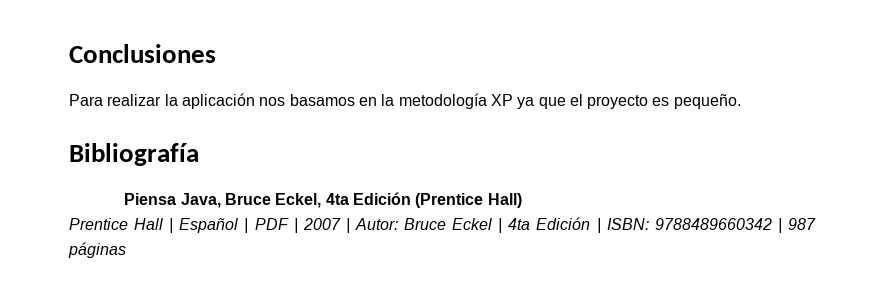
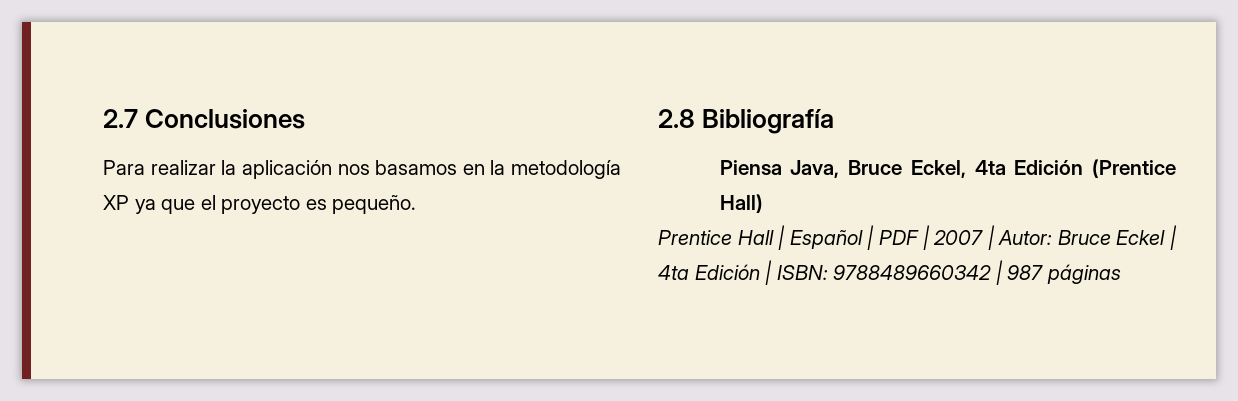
- Conclusiones
+ 2.7 Conclusiones
- Bibliografía
+ 2.8 Bibliografía

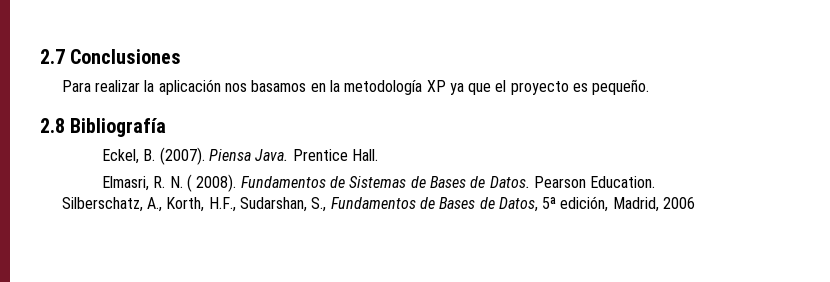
- Piensa Java, Bruce Eckel, 4ta Edición (Prentice Hall)
- Prentice Hall | Español | PDF | 2007 | Autor: Bruce Eckel | 4ta Edición | ISBN: 9788489660342 | 987 páginas
+ Eckel, B. (2007). Piensa Java. Prentice Hall.
+ Elmasri, R. N. ( 2008). Fundamentos de Sistemas de Bases de Datos. Pearson Education.
+ Silberschatz, A., Korth, H.F., Sudarshan, S., Fundamentos de Bases de Datos, 5ª edición, Madrid, 2006

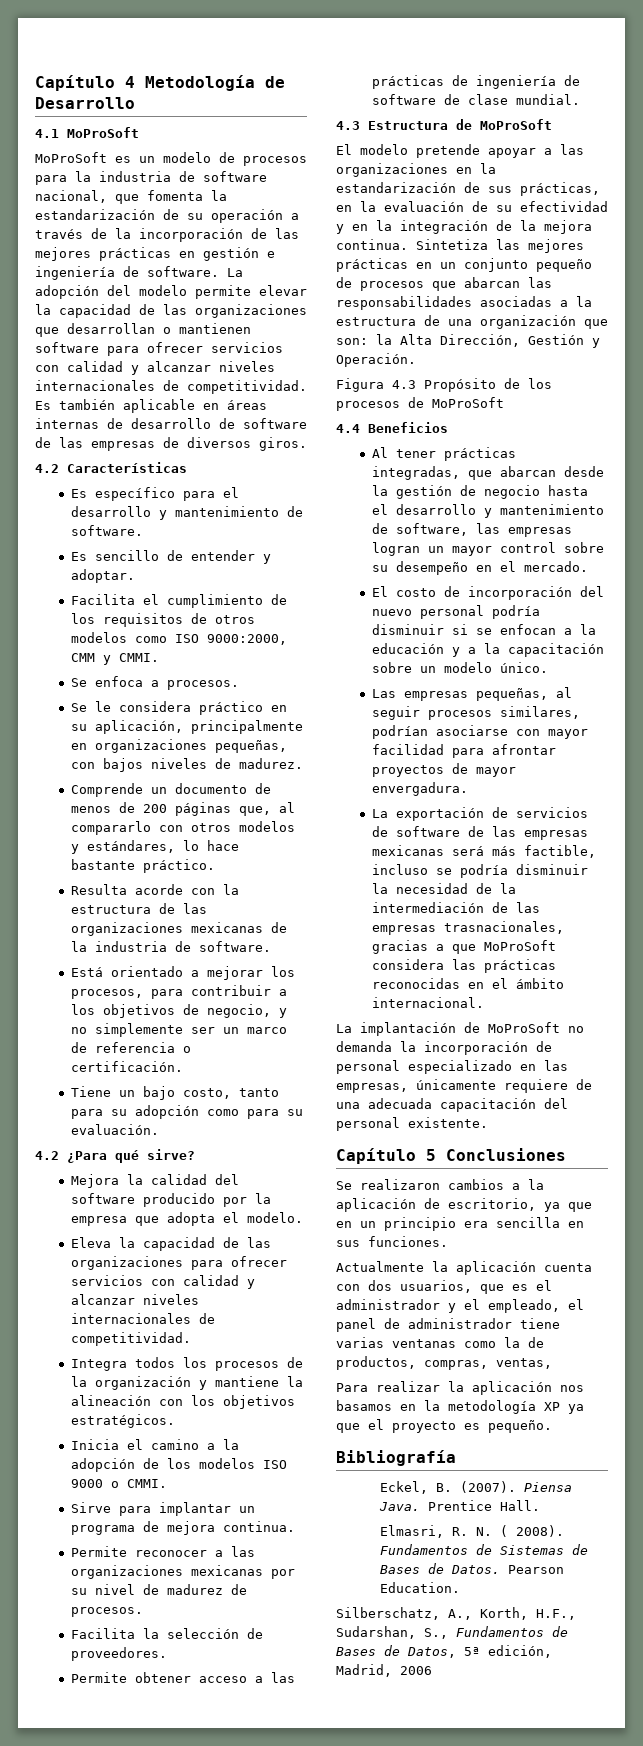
- 2.7 Conclusiones
+ Capítulo 4 Metodología de Desarrollo
+ 4.1 MoProSoft
+ MoProSoft es un modelo de procesos para la industria de software nacional, que fomenta la estandarización de su operación a través de la incorporación de las mejores prácticas en gestión e ingeniería de software. La adopción del modelo permite elevar la capacidad de las organizaciones que desarrollan o mantienen software para ofrecer servicios con calidad y alcanzar niveles internacionales de competitividad. Es también aplicable en áreas internas de desarrollo de software de las empresas de diversos giros.
+ 4.2 Características
+ Es específico para el desarrollo y mantenimiento de software.
+ Es sencillo de entender y adoptar.
+ Facilita el cumplimiento de los requisitos de otros modelos como ISO 9000:2000, CMM y CMMI.
+ Se enfoca a procesos.
+ Se le considera práctico en su aplicación, principalmente en organizaciones pequeñas, con bajos niveles de madurez.
+ Comprende un documento de menos de 200 páginas que, al compararlo con otros modelos y estándares, lo hace bastante práctico.
+ Resulta acorde con la estructura de las organizaciones mexicanas de la industria de software.
+ Está orientado a mejorar los procesos, para contribuir a los objetivos de negocio, y no simplemente ser un marco de referencia o certificación.
+ Tiene un bajo costo, tanto para su adopción como para su evaluación.
+ 4.2 ¿Para qué sirve?
+ Mejora la calidad del software producido por la empresa que adopta el modelo.
+ Eleva la capacidad de las organizaciones para ofrecer servicios con calidad y alcanzar niveles internacionales de competitividad.
+ Integra todos los procesos de la organización y mantiene la alineación con los objetivos estratégicos.
+ Inicia el camino a la adopción de los modelos ISO 9000 o CMMI.
+ Sirve para implantar un programa de mejora continua.
+ Permite reconocer a las organizaciones mexicanas por su nivel de madurez de procesos.
+ Facilita la selección de proveedores.
+ Permite obtener acceso a las prácticas de ingeniería de software de clase mundial.
+ 4.3 Estructura de MoProSoft
+ El modelo pretende apoyar a las organizaciones en la estandarización de sus prácticas, en la evaluación de su efectividad y en la integración de la mejora continua. Sintetiza las mejores prácticas en un conjunto pequeño de procesos que abarcan las responsabilidades asociadas a la estructura de una organización que son: la Alta Dirección, Gestión y Operación.
+ Figura 4.3 Propósito de los procesos de MoProSoft
+ 4.4 Beneficios
+ Al tener prácticas integradas, que abarcan desde la gestión de negocio hasta el desarrollo y mantenimiento de software, las empresas logran un mayor control sobre su desempeño en el mercado.
+ El costo de incorporación del nuevo personal podría disminuir si se enfocan a la educación y a la capacitación sobre un modelo único.
+ Las empresas pequeñas, al seguir procesos similares, podrían asociarse con mayor facilidad para afrontar proyectos de mayor envergadura.
+ La exportación de servicios de software de las empresas mexicanas será más factible, incluso se podría disminuir la necesidad de la intermediación de las empresas trasnacionales, gracias a que MoProSoft considera las prácticas reconocidas en el ámbito internacional.
+ La implantación de MoProSoft no demanda la incorporación de personal especializado en las empresas, únicamente requiere de una adecuada capacitación del personal existente.
+ Capítulo 5 Conclusiones
+ Se realizaron cambios a la aplicación de escritorio, ya que en un principio era sencilla en sus funciones.
+ Actualmente la aplicación cuenta con dos usuarios, que es el administrador y el empleado, el panel de administrador tiene varias ventanas como la de productos, compras, ventas,
- 2.8 Bibliografía
+ Bibliografía

